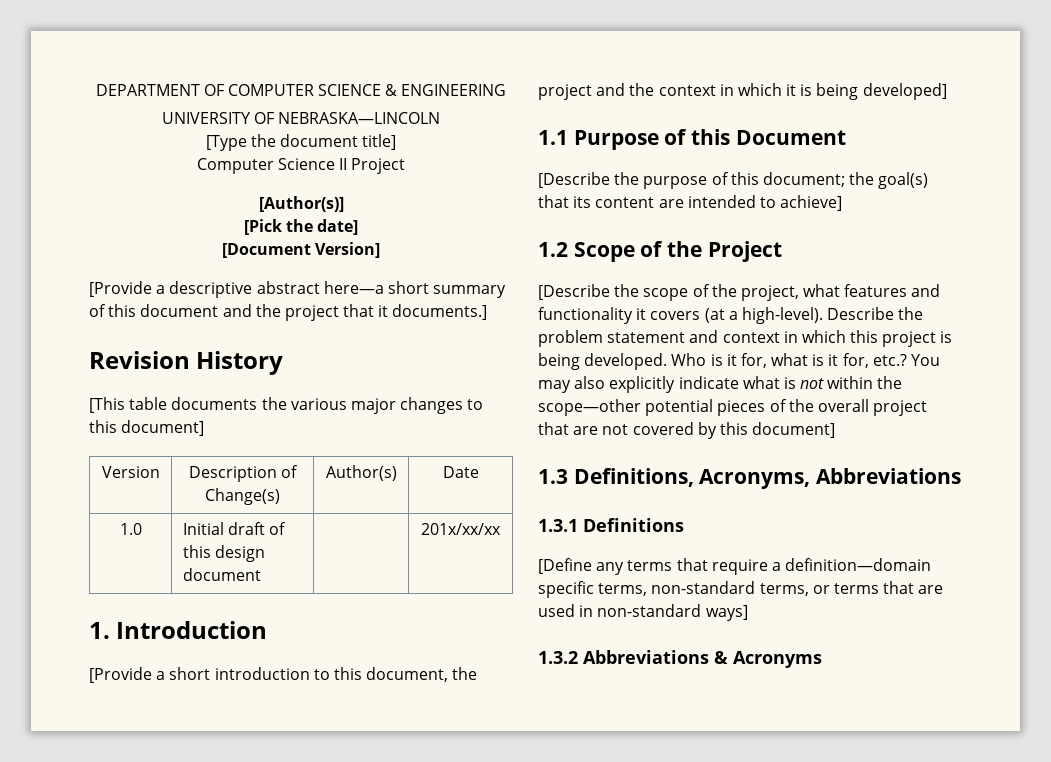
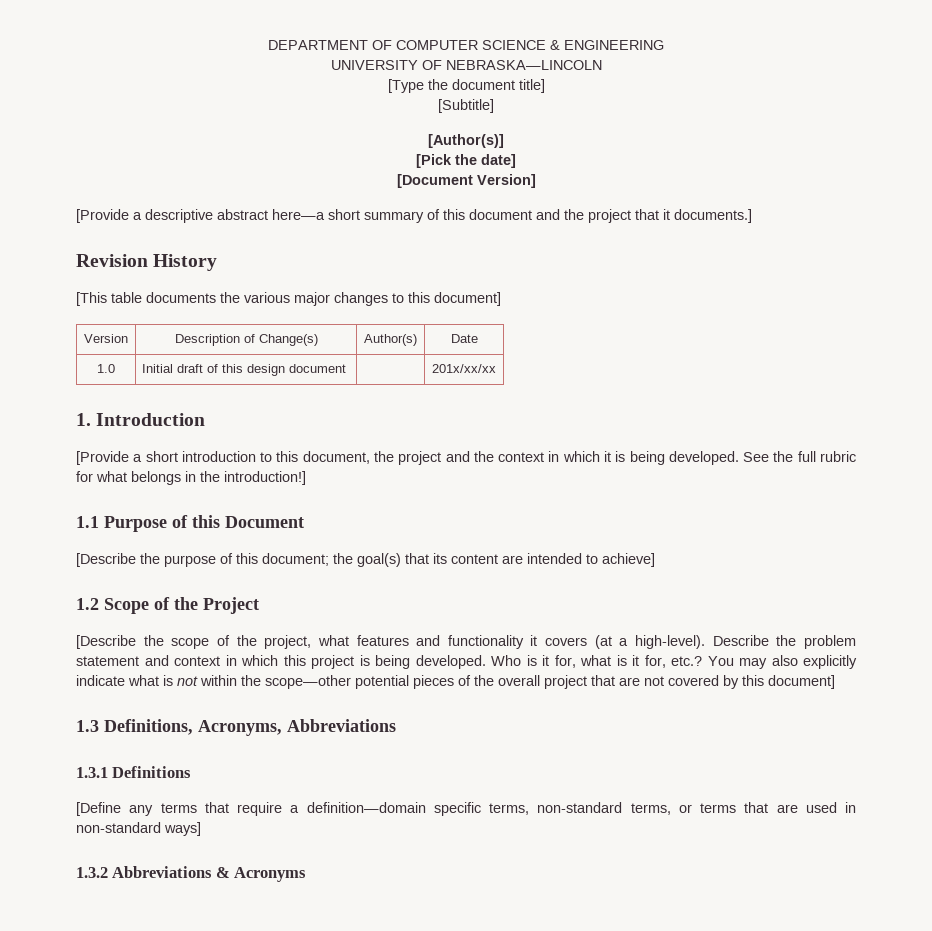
- Computer Science II Project
+ [Subtitle]
- [Provide a short introduction to this document, the project and the context in which it is being developed]
+ [Provide a short introduction to this document, the project and the context in which it is being developed. See the full rubric for what belongs in the introduction!]

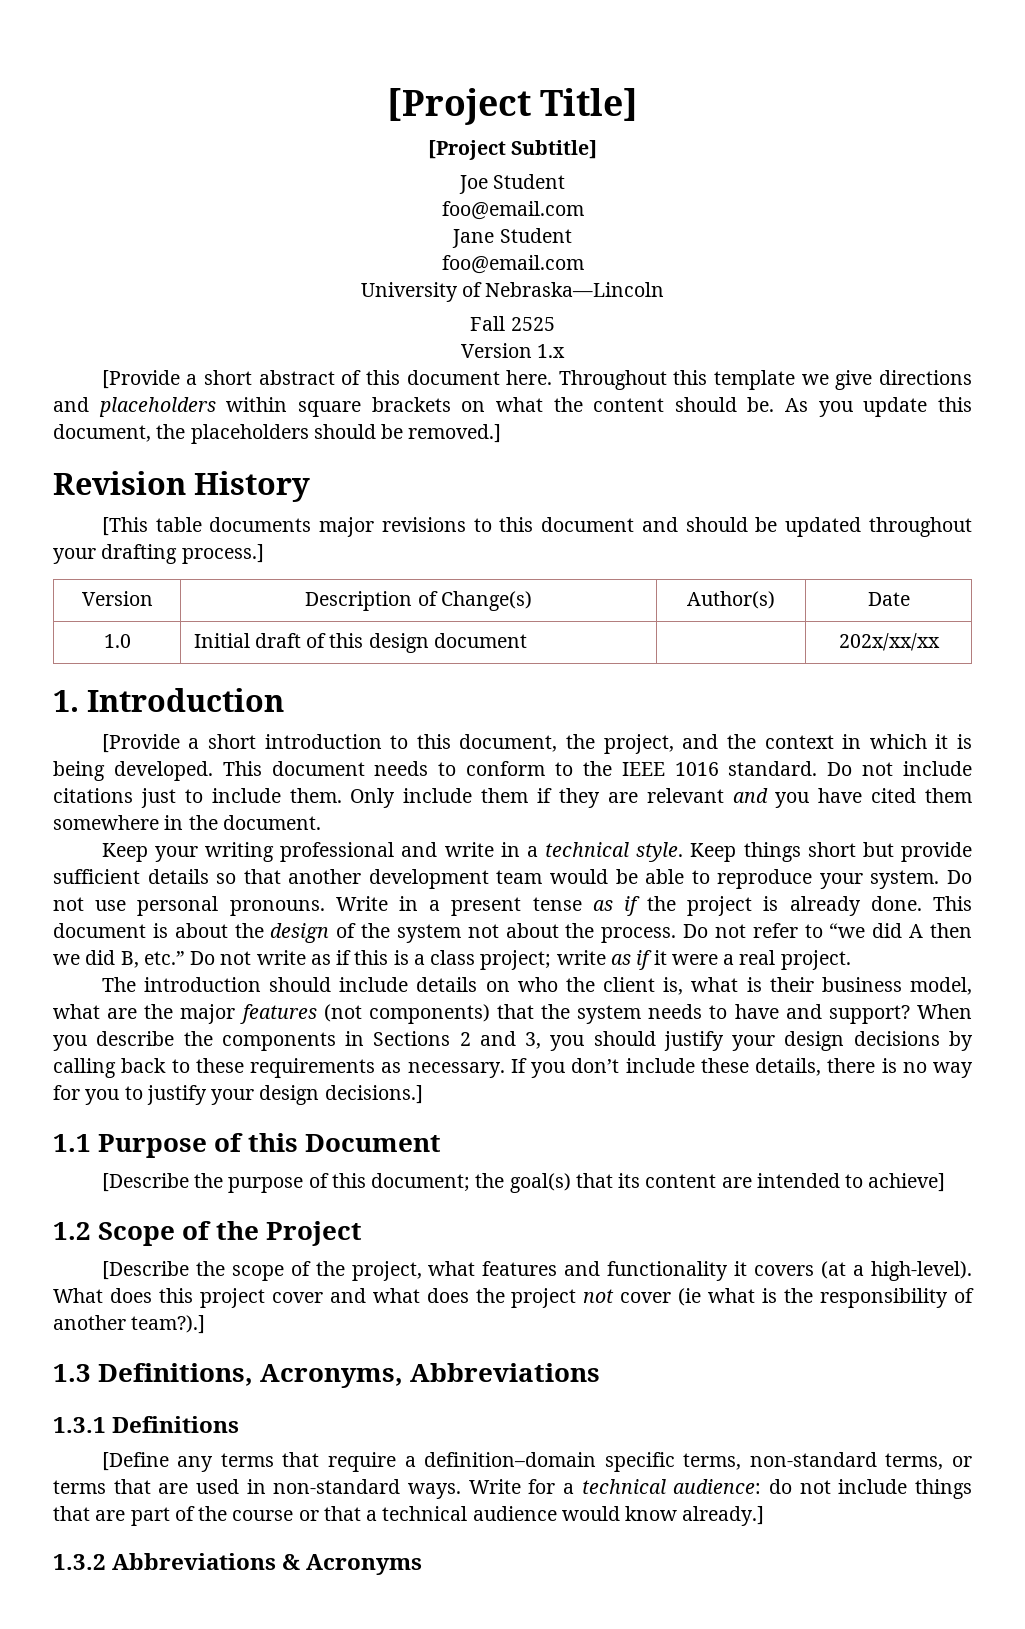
- DEPARTMENT OF COMPUTER SCIENCE & ENGINEERING
- UNIVERSITY OF NEBRASKA—LINCOLN
- [Type the document title]
- [Subtitle]
- [Author(s)]
- [Pick the date]
- [Document Version]
- [Provide a descriptive abstract here—a short summary of this document and the project that it documents.]
+ [Project Title]
+ [Project Subtitle]
+ Joe Student
+ foo@email.com
+ Jane Student
+ foo@email.com
+ University of Nebraska—Lincoln
+ Fall 2525
+ Version 1.x
+ [Provide a short abstract of this document here. Throughout this template we give directions and placeholders within square brackets on what the content should be. As you update this document, the placeholders should be removed.]
- [This table documents the various major changes to this document]
+ [This table documents major revisions to this document and should be updated throughout your drafting process.]
- 1.0 | Initial draft of this design document | | 201x/xx/xx
+ 1.0 | Initial draft of this design document | | 202x/xx/xx
- [Provide a short introduction to this document, the project and the context in which it is being developed.
+ [Provide a short introduction to this document, the project, and the context in which it is being developed.
- See the full rubric for what belongs in the introduction!]
+ This document needs to conform to the IEEE 1016 standard. Do not include citations just to include them. Only include them if they are relevant and you have cited them somewhere in the document.
+ Keep your writing professional and write in a technical style. Keep things short but provide sufficient details so that another development team would be able to reproduce your system. Do not use personal pronouns. Write in a present tense as if the project is already done. This document is about the design of the system not about the process. Do not refer to “we did A then we did B, etc.” Do not write as if this is a class project; write as if it were a real project.
+ The introduction should include details on who the client is, what is their business model, what are the major features (not components) that the system needs to have and support? When you describe the components in Sections 2 and 3, you should justify your design decisions by calling back to these requirements as necessary. If you don’t include these details, there is no way for you to justify your design decisions.]
- Describe the problem statement and context in which this project is being developed. Who is it for, what is it for, etc.? You may also explicitly indicate what is not within the scope—other potential pieces of the overall project that are not covered by this document]
+ What does this project cover and what does the project not cover (ie what is the responsibility of another team?).]
- [Define any terms that require a definition—domain specific terms, non-standard terms, or terms that are used in non-standard ways]
+ [Define any terms that require a definition–domain specific terms, non-standard terms, or terms that are used in non-standard ways. Write for a technical audience: do not include things that are part of the course or that a technical audience would know already.]

